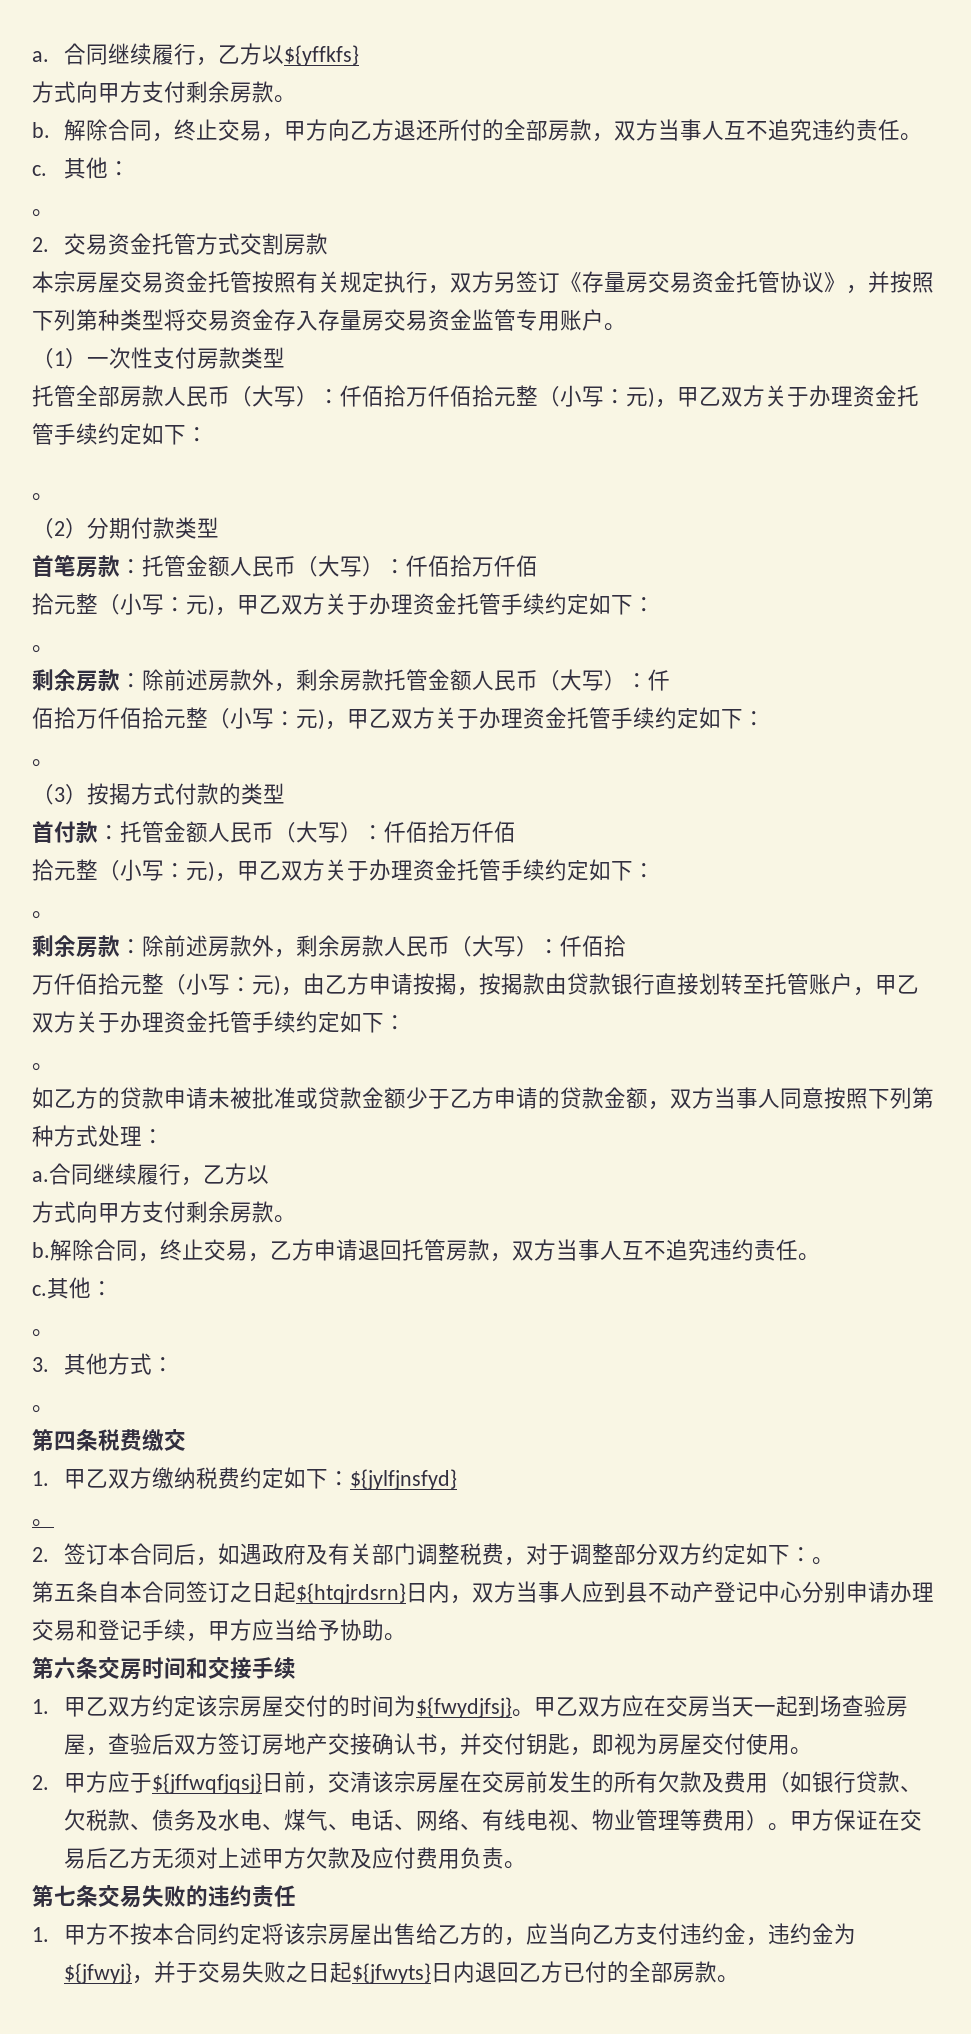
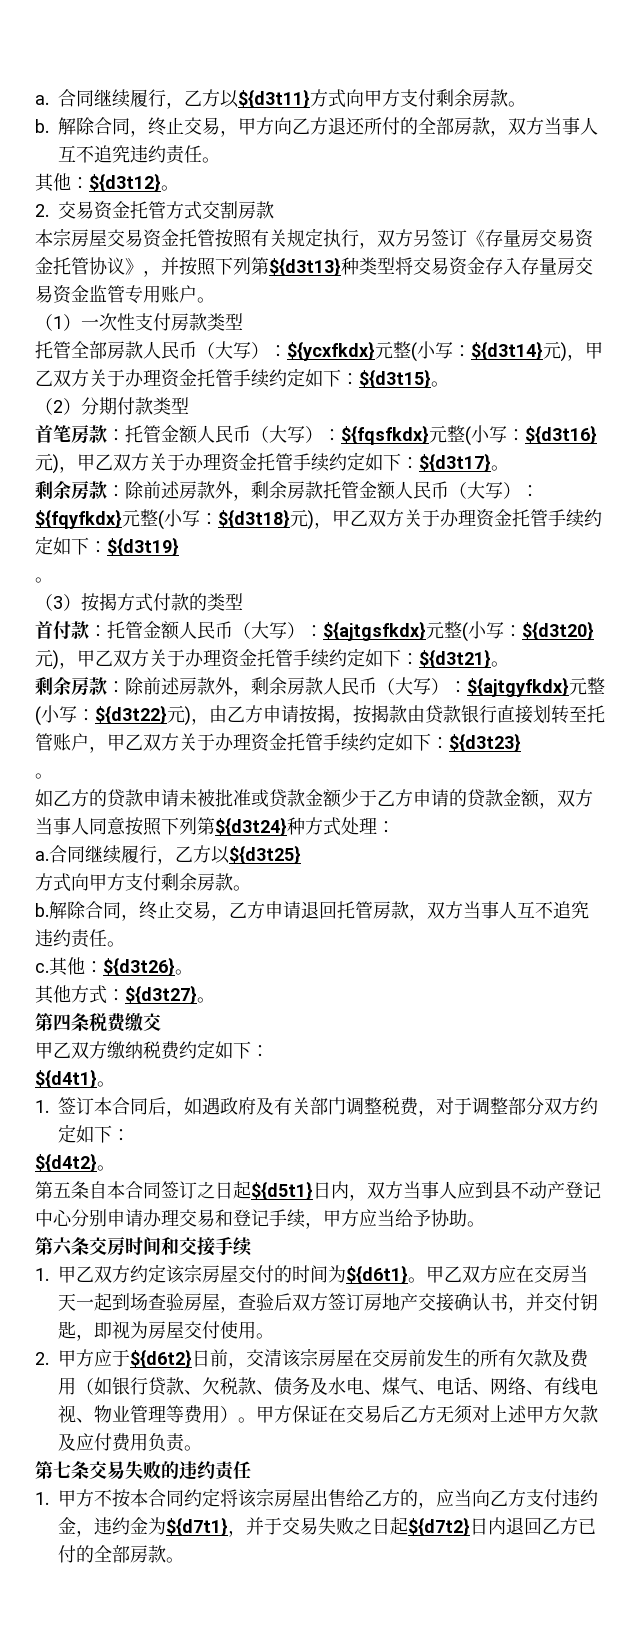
- a.合同继续履行，乙方以${yffkfs}
- 方式向甲方支付剩余房款。
+ a.合同继续履行，乙方以${d3t11}方式向甲方支付剩余房款。
  解除合同，终止交易，甲方向乙方退还所付的全部房款，双方当事人互不追究违约责任。
- c.其他：
- 。
+ 其他：${d3t12}。
- 本宗房屋交易资金托管按照有关规定执行，双方另签订《存量房交易资金托管协议》，并按照下列第种类型将交易资金存入存量房交易资金监管专用账户。
+ 本宗房屋交易资金托管按照有关规定执行，双方另签订《存量房交易资金托管协议》，并按照下列第${d3t13}种类型将交易资金存入存量房交易资金监管专用账户。
- 托管全部房款人民币（大写）：仟佰拾万仟佰拾元整（小写：元)，甲乙双方关于办理资金托管手续约定如下：
- 。
+ 托管全部房款人民币（大写）：${ycxfkdx}元整(小写：${d3t14}元)，甲乙双方关于办理资金托管手续约定如下：${d3t15}。
- 首笔房款：托管金额人民币（大写）：仟佰拾万仟佰
- 拾元整（小写：元)，甲乙双方关于办理资金托管手续约定如下：
- 。
+ 首笔房款：托管金额人民币（大写）：${fqsfkdx}元整(小写：${d3t16}元)，甲乙双方关于办理资金托管手续约定如下：${d3t17}。
- 剩余房款：除前述房款外，剩余房款托管金额人民币（大写）：仟
- 佰拾万仟佰拾元整（小写：元)，甲乙双方关于办理资金托管手续约定如下：
+ 剩余房款：除前述房款外，剩余房款托管金额人民币（大写）：${fqyfkdx}元整(小写：${d3t18}元)，甲乙双方关于办理资金托管手续约定如下：${d3t19}
- 首付款：托管金额人民币（大写）：仟佰拾万仟佰
- 拾元整（小写：元)，甲乙双方关于办理资金托管手续约定如下：
- 。
+ 首付款：托管金额人民币（大写）：${ajtgsfkdx}元整(小写：${d3t20}元)，甲乙双方关于办理资金托管手续约定如下：${d3t21}。
- 剩余房款：除前述房款外，剩余房款人民币（大写）：仟佰拾
- 万仟佰拾元整（小写：元)，由乙方申请按揭，按揭款由贷款银行直接划转至托管账户，甲乙双方关于办理资金托管手续约定如下：
+ 剩余房款：除前述房款外，剩余房款人民币（大写）：${ajtgyfkdx}元整(小写：${d3t22}元)，由乙方申请按揭，按揭款由贷款银行直接划转至托管账户，甲乙双方关于办理资金托管手续约定如下：${d3t23}
- 如乙方的贷款申请未被批准或贷款金额少于乙方申请的贷款金额，双方当事人同意按照下列第种方式处理：
- a.合同继续履行，乙方以
+ 如乙方的贷款申请未被批准或贷款金额少于乙方申请的贷款金额，双方当事人同意按照下列第${d3t24}种方式处理：
+ a.合同继续履行，乙方以${d3t25}
  解除合同，终止交易，乙方申请退回托管房款，双方当事人互不追究违约责任。
- c.其他：
- 。
- 3.其他方式：
- 。
+ c.其他：${d3t26}。
+ 其他方式：${d3t27}。
- 1.甲乙双方缴纳税费约定如下：${jylfjnsfyd}
- 。
- 2.签订本合同后，如遇政府及有关部门调整税费，对于调整部分双方约定如下：。
+ 甲乙双方缴纳税费约定如下：
+ ${d4t1}。
+ 1.签订本合同后，如遇政府及有关部门调整税费，对于调整部分双方约定如下：
+ ${d4t2}。
- 第五条自本合同签订之日起${htqjrdsrn}日内，双方当事人应到县不动产登记中心分别申请办理交易和登记手续，甲方应当给予协助。
+ 第五条自本合同签订之日起${d5t1}日内，双方当事人应到县不动产登记中心分别申请办理交易和登记手续，甲方应当给予协助。
- 1.甲乙双方约定该宗房屋交付的时间为${fwydjfsj}。
+ 1.甲乙双方约定该宗房屋交付的时间为${d6t1}。
- 2.甲方应于${jffwqfjqsj}日前，交清该宗房屋在交房前发生的所有欠款及费用（如银行贷款、欠税款、债务及水电、煤气、电话、网络、有线电视、物业管理等费用）。
+ 2.甲方应于${d6t2}日前，交清该宗房屋在交房前发生的所有欠款及费用（如银行贷款、欠税款、债务及水电、煤气、电话、网络、有线电视、物业管理等费用）。
- 1.甲方不按本合同约定将该宗房屋出售给乙方的，应当向乙方支付违约金，违约金为${jfwyj}，并于交易失败之日起${jfwyts}日内退回乙方已付的全部房款。
+ 1.甲方不按本合同约定将该宗房屋出售给乙方的，应当向乙方支付违约金，违约金为${d7t1}，并于交易失败之日起${d7t2}日内退回乙方已付的全部房款。

